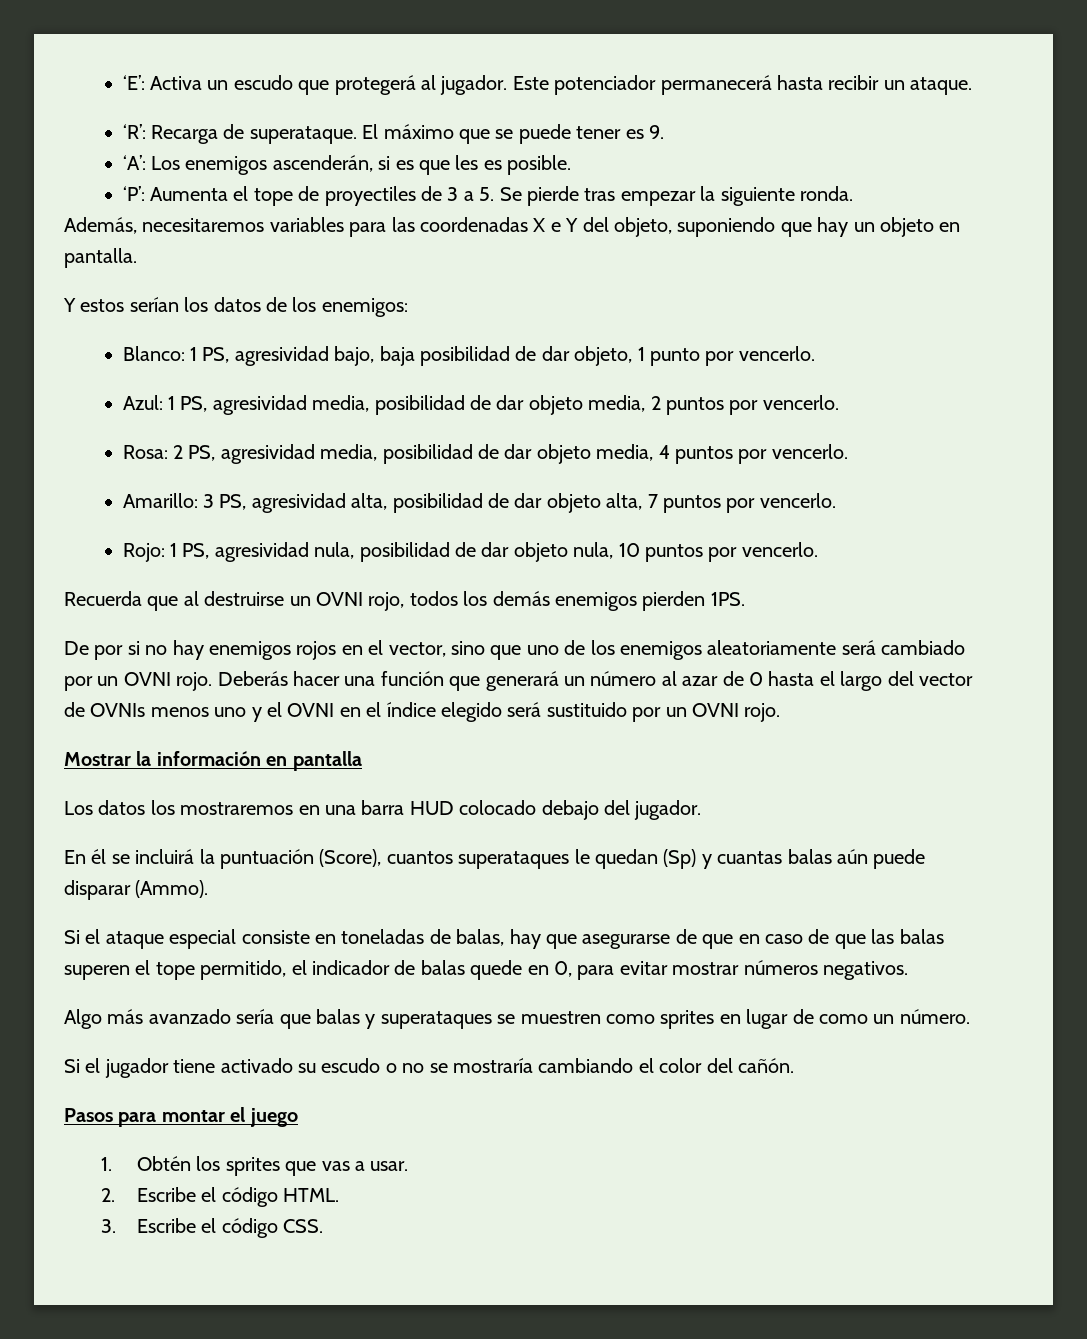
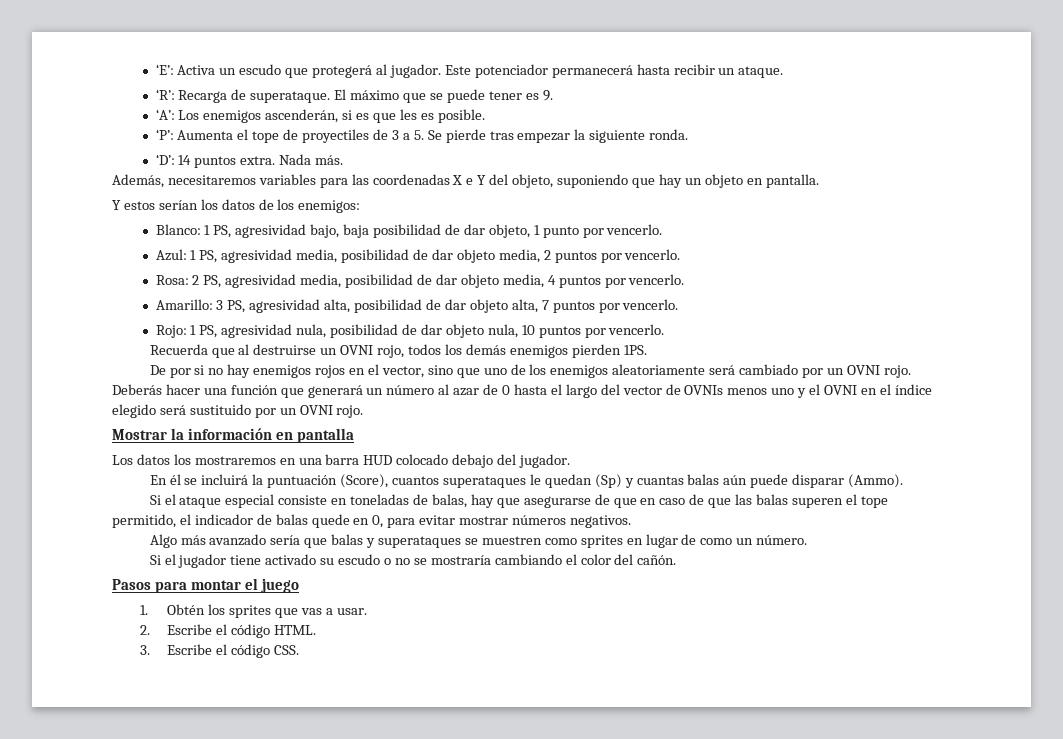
+ ‘D’: 14 puntos extra. Nada más.

